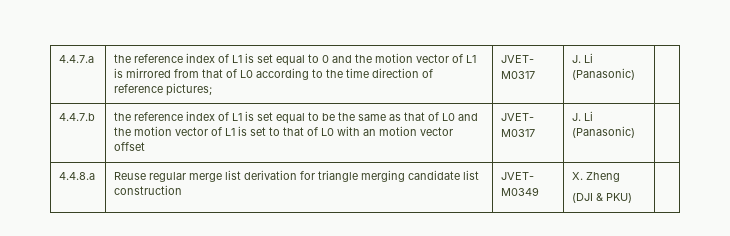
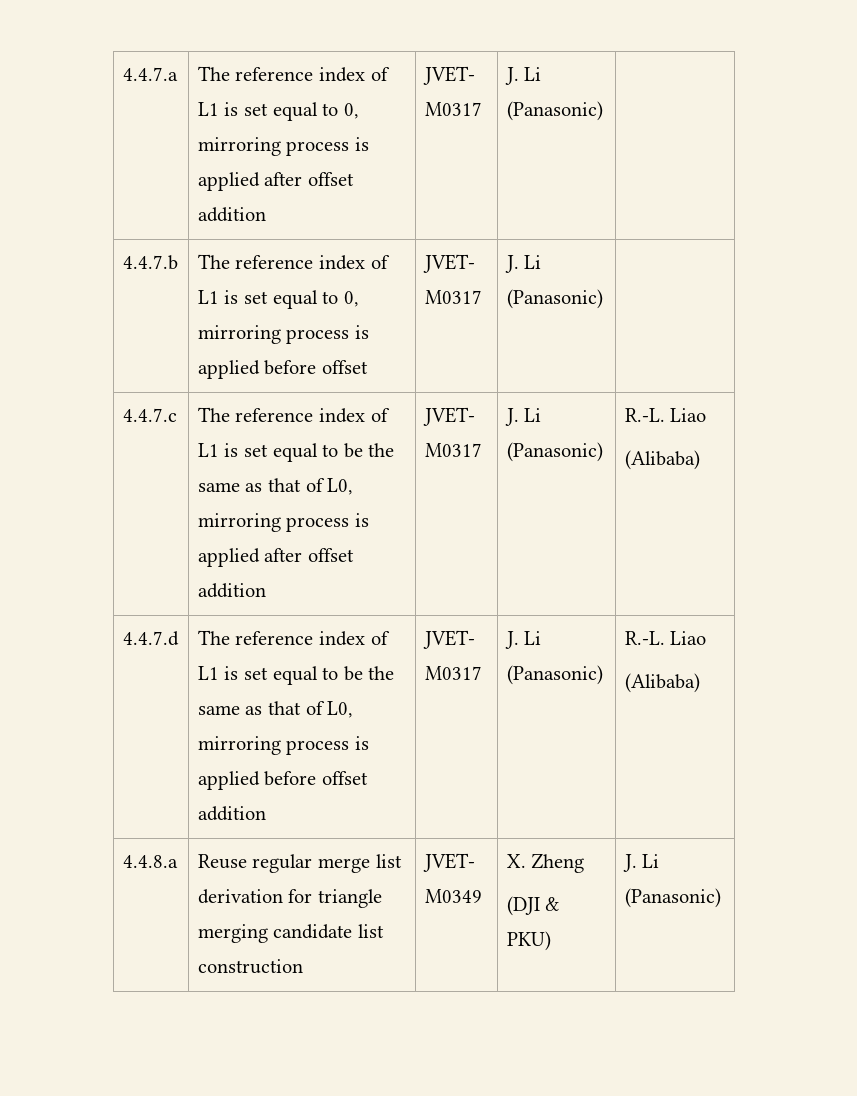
- 4.4.7.a | the reference index of L1 is set equal to 0 and the motion vector of L1 is mirrored from that of L0 according to the time direction of reference pictures; | JVET- M0317 | J. Li (Panasonic) |
+ 4.4.7.a | The reference index of L1 is set equal to 0, mirroring process is applied after offset addition | JVET- M0317 | J. Li (Panasonic) |
- 4.4.7.b | the reference index of L1 is set equal to be the same as that of L0 and the motion vector of L1 is set to that of L0 with an motion vector offset | JVET- M0317 | J. Li (Panasonic) |
+ 4.4.7.b | The reference index of L1 is set equal to 0, mirroring process is applied before offset | JVET- M0317 | J. Li (Panasonic) |
+ 4.4.7.c | The reference index of L1 is set equal to be the same as that of L0, mirroring process is applied after offset addition | JVET- M0317 | J. Li (Panasonic) | R.-L. Liao
+ (Alibaba)
+ 4.4.7.d | The reference index of L1 is set equal to be the same as that of L0, mirroring process is applied before offset addition | JVET- M0317 | J. Li (Panasonic) | R.-L. Liao
+ (Alibaba)
  4.4.8.a | Reuse regular merge list derivation for triangle merging candidate list construction | JVET- M0349 | X. Zheng
- (DJI & PKU) |
+ (DJI & PKU) | J. Li (Panasonic)

